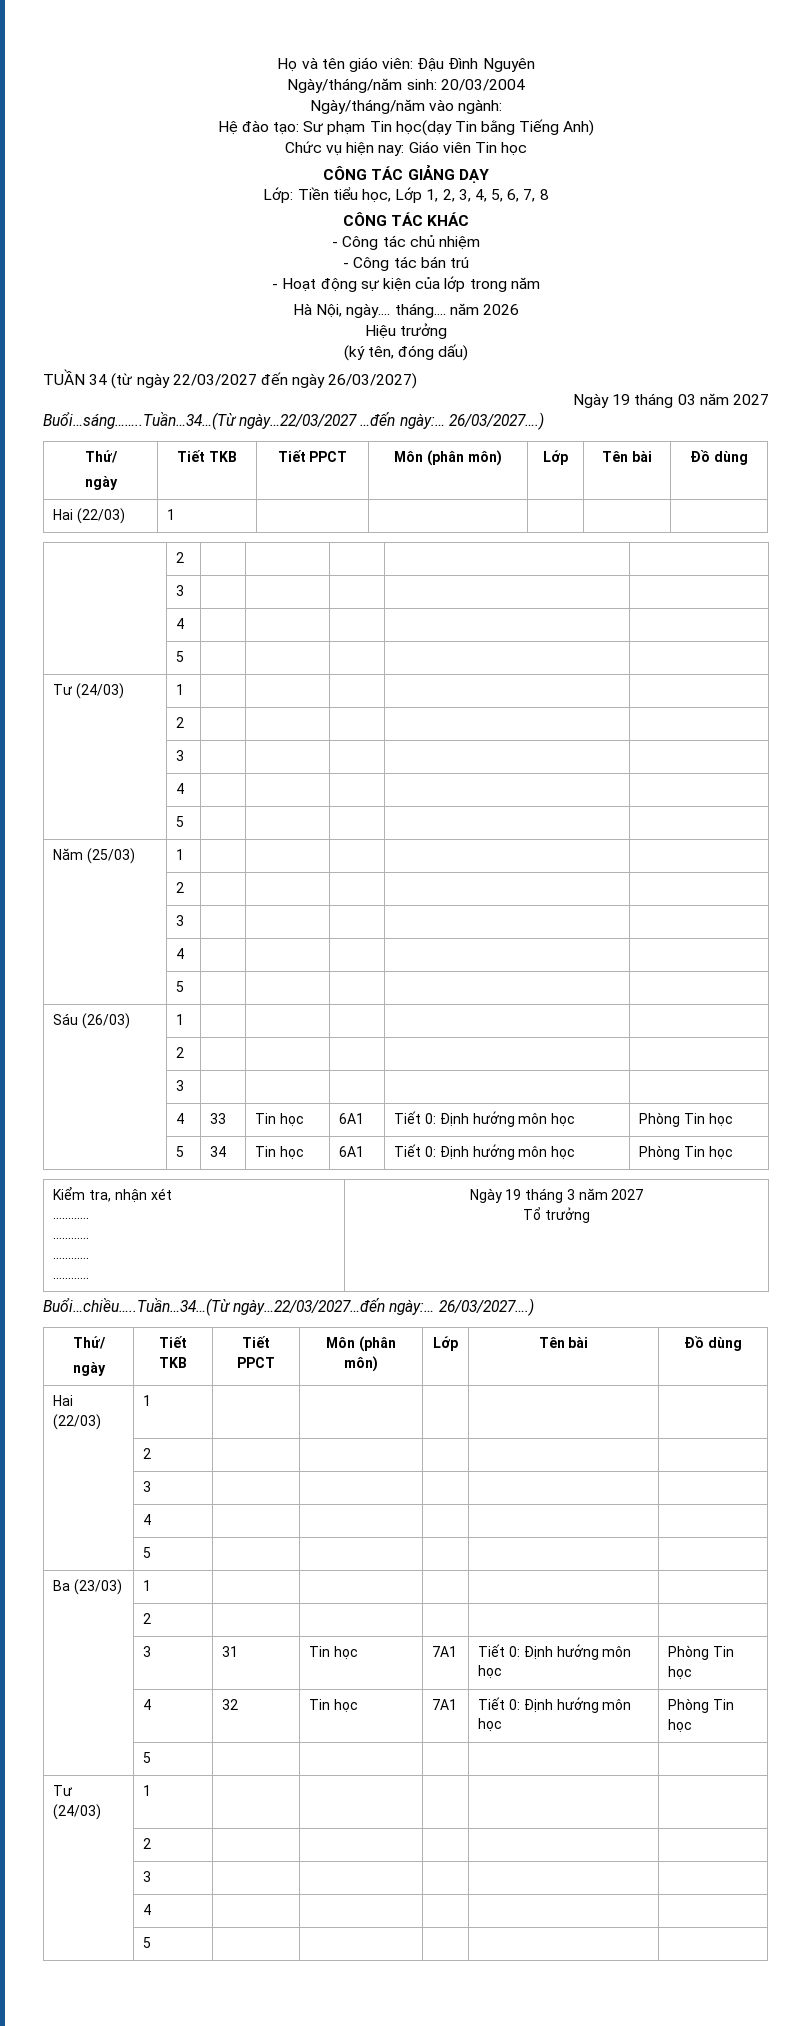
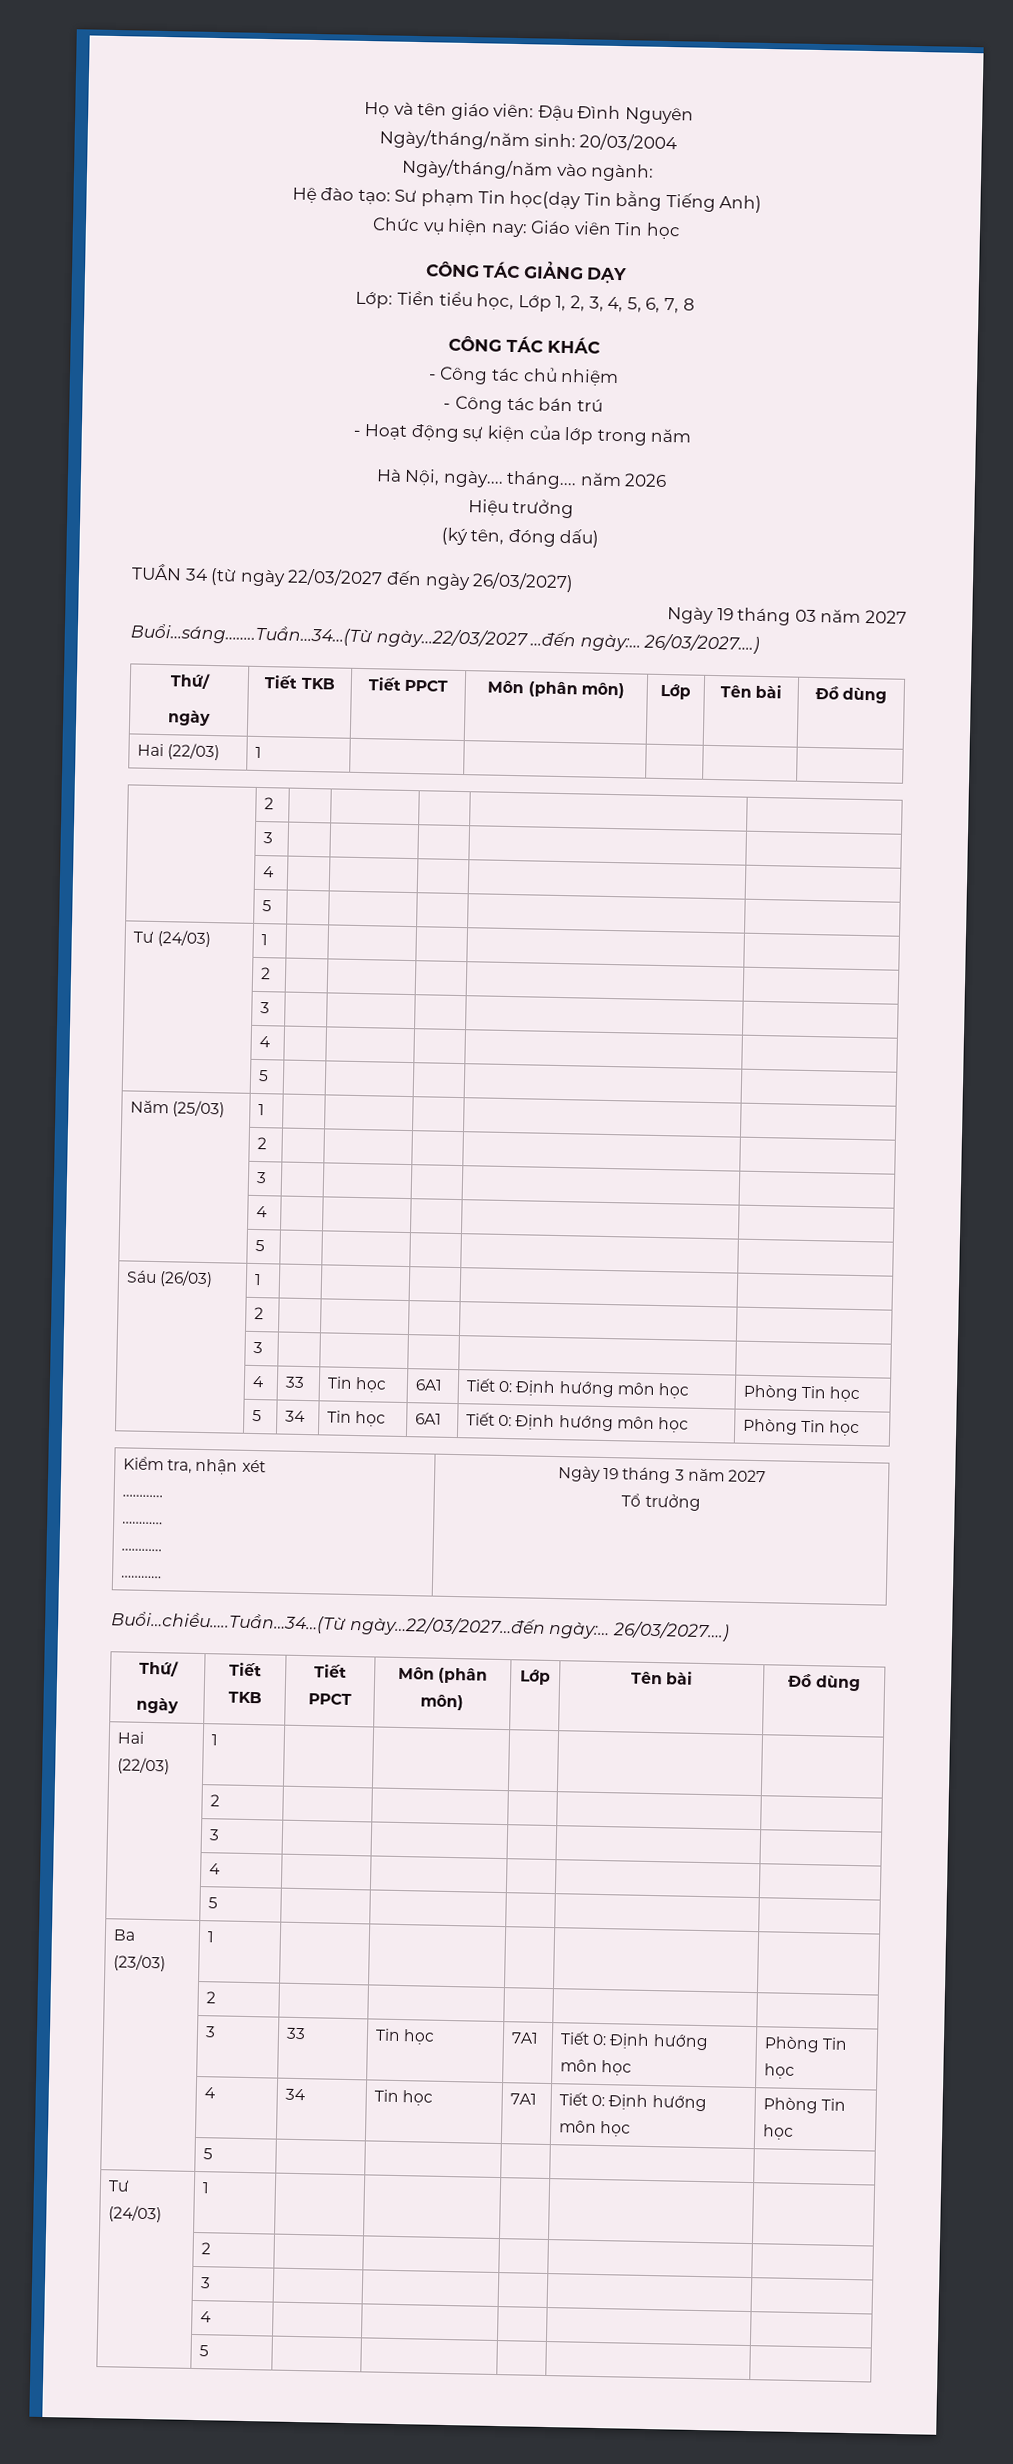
- | 3 | 31 | Tin học | 7A1 | Tiết 0: Định hướng môn học | Phòng Tin học
+ | 3 | 33 | Tin học | 7A1 | Tiết 0: Định hướng môn học | Phòng Tin học
- | 4 | 32 | Tin học | 7A1 | Tiết 0: Định hướng môn học | Phòng Tin học
+ | 4 | 34 | Tin học | 7A1 | Tiết 0: Định hướng môn học | Phòng Tin học

